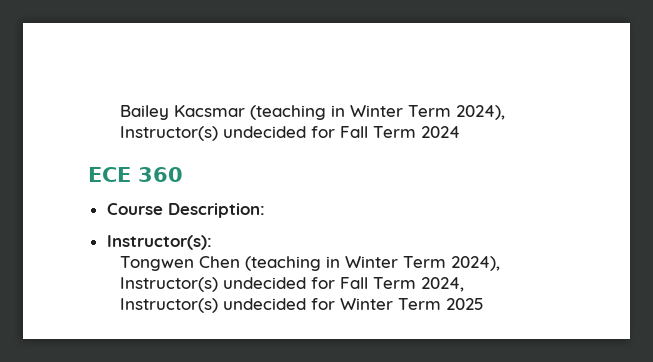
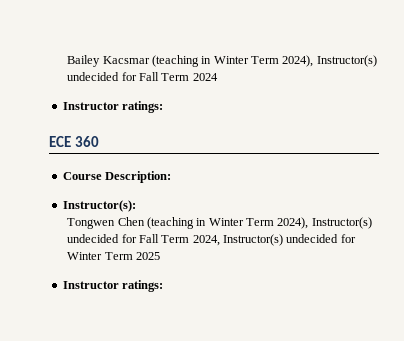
  Bailey Kacsmar (teaching in Winter Term 2024), Instructor(s) undecided for Fall Term 2024
+ Instructor ratings:
  Tongwen Chen (teaching in Winter Term 2024), Instructor(s) undecided for Fall Term 2024, Instructor(s) undecided for Winter Term 2025
+ Instructor ratings:

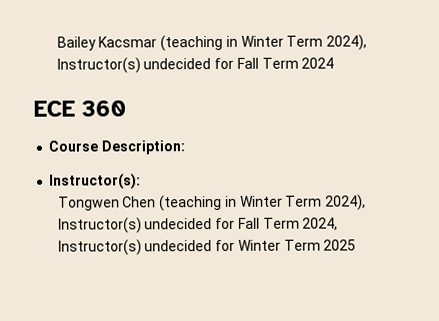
  Bailey Kacsmar (teaching in Winter Term 2024), Instructor(s) undecided for Fall Term 2024
- Instructor ratings:
  Tongwen Chen (teaching in Winter Term 2024), Instructor(s) undecided for Fall Term 2024, Instructor(s) undecided for Winter Term 2025
- Instructor ratings:

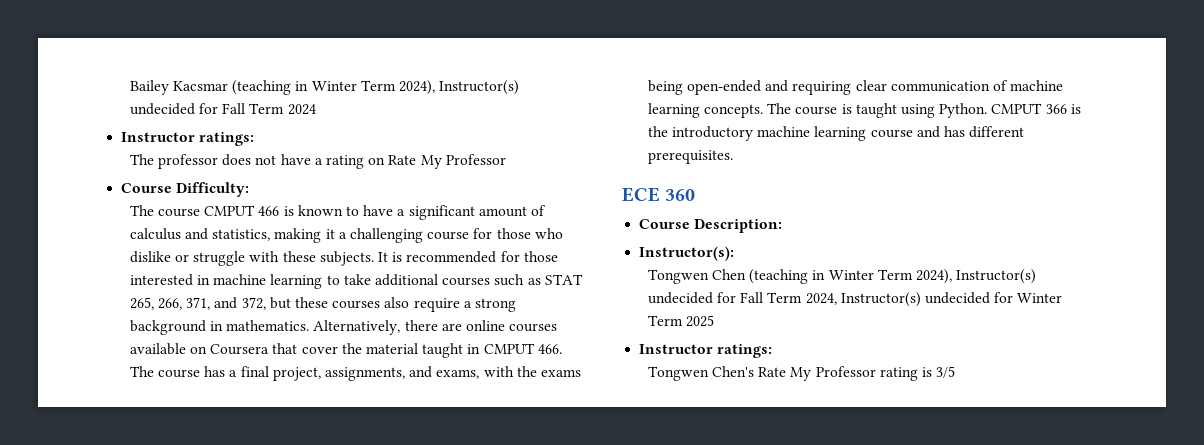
  Bailey Kacsmar (teaching in Winter Term 2024), Instructor(s) undecided for Fall Term 2024
+ Instructor ratings:
+ The professor does not have a rating on Rate My Professor
+ Course Difficulty:
+ The course CMPUT 466 is known to have a significant amount of calculus and statistics, making it a challenging course for those who dislike or struggle with these subjects. It is recommended for those interested in machine learning to take additional courses such as STAT 265, 266, 371, and 372, but these courses also require a strong background in mathematics. Alternatively, there are online courses available on Coursera that cover the material taught in CMPUT 466. The course has a final project, assignments, and exams, with the exams being open-ended and requiring clear communication of machine learning concepts. The course is taught using Python. CMPUT 366 is the introductory machine learning course and has different prerequisites.
  Tongwen Chen (teaching in Winter Term 2024), Instructor(s) undecided for Fall Term 2024, Instructor(s) undecided for Winter Term 2025
+ Instructor ratings:
+ Tongwen Chen's Rate My Professor rating is 3/5

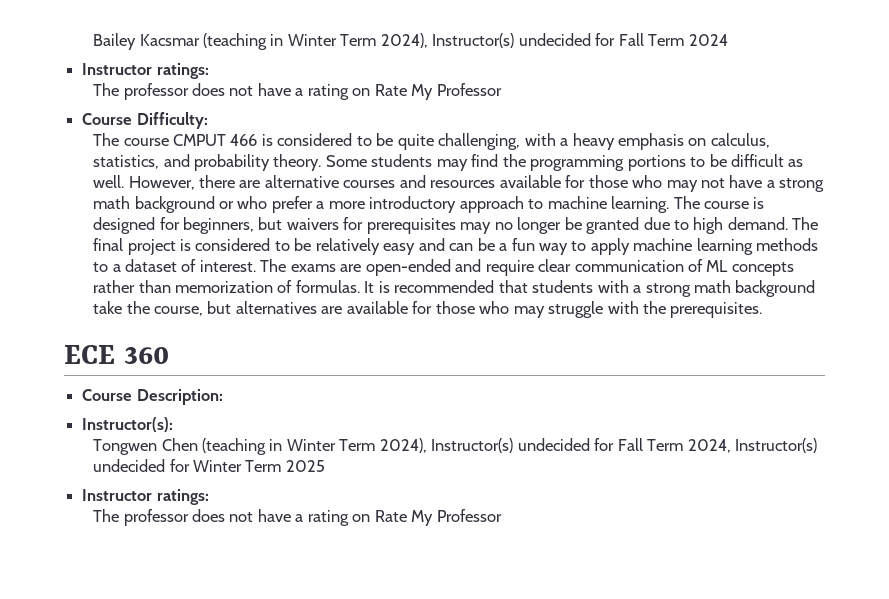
- The course CMPUT 466 is known to have a significant amount of calculus and statistics, making it a challenging course for those who dislike or struggle with these subjects. It is recommended for those interested in machine learning to take additional courses such as STAT 265, 266, 371, and 372, but these courses also require a strong background in mathematics. Alternatively, there are online courses available on Coursera that cover the material taught in CMPUT 466. The course has a final project, assignments, and exams, with the exams being open-ended and requiring clear communication of machine learning concepts. The course is taught using Python. CMPUT 366 is the introductory machine learning course and has different prerequisites.
+ The course CMPUT 466 is considered to be quite challenging, with a heavy emphasis on calculus, statistics, and probability theory. Some students may find the programming portions to be difficult as well. However, there are alternative courses and resources available for those who may not have a strong math background or who prefer a more introductory approach to machine learning. The course is designed for beginners, but waivers for prerequisites may no longer be granted due to high demand. The final project is considered to be relatively easy and can be a fun way to apply machine learning methods to a dataset of interest. The exams are open-ended and require clear communication of ML concepts rather than memorization of formulas. It is recommended that students with a strong math background take the course, but alternatives are available for those who may struggle with the prerequisites.
  Tongwen Chen (teaching in Winter Term 2024), Instructor(s) undecided for Fall Term 2024, Instructor(s) undecided for Winter Term 2025
  Instructor ratings:
- Tongwen Chen's Rate My Professor rating is 3/5
+ The professor does not have a rating on Rate My Professor

